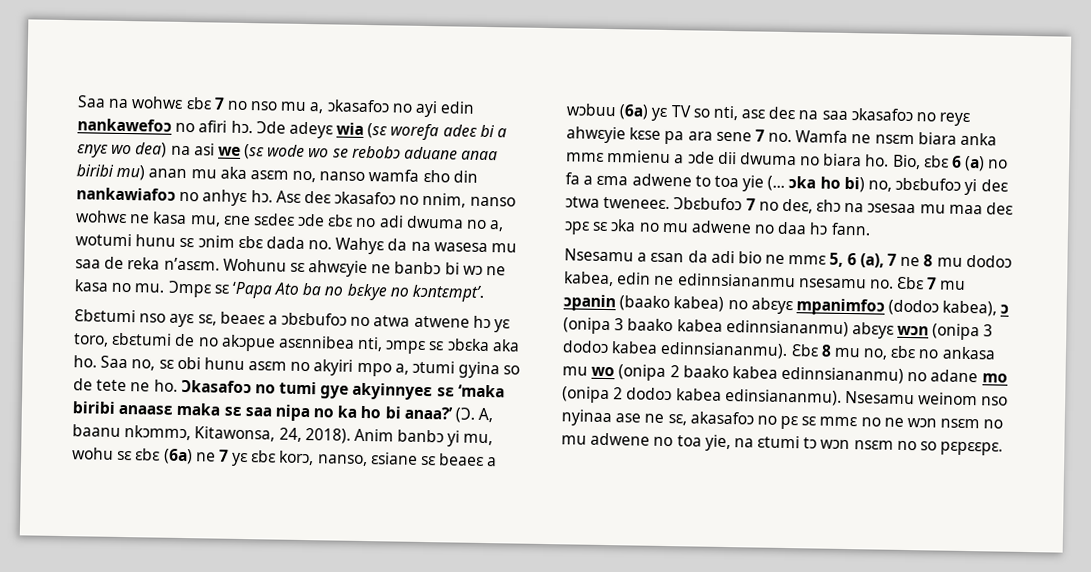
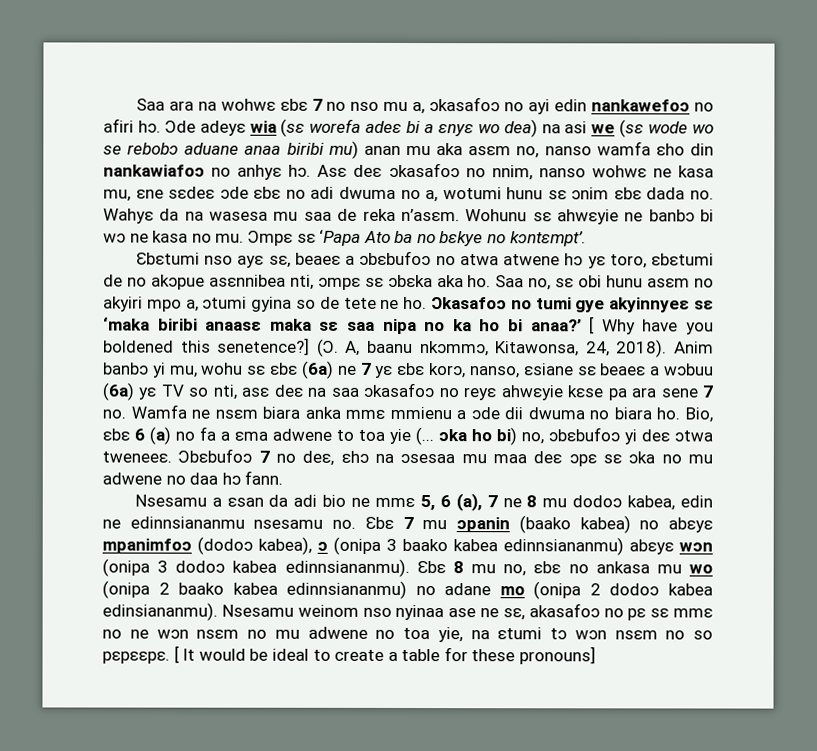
- Saa na wohwɛ ɛbɛ 7 no nso mu a, ɔkasafoɔ no ayi edin nankawefoɔ no afiri hɔ.
+ Saa ara na wohwɛ ɛbɛ 7 no nso mu a, ɔkasafoɔ no ayi edin nankawefoɔ no afiri hɔ.
+ [ Why have you boldened this senetence?]
+ [ It would be ideal to create a table for these pronouns]

